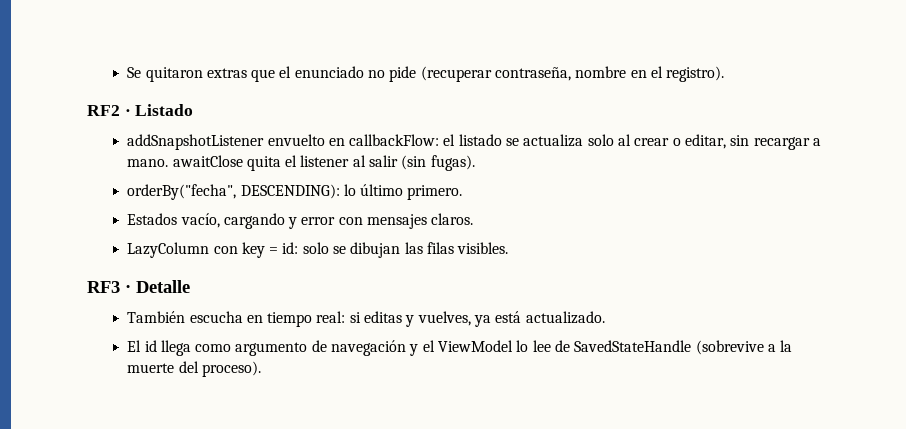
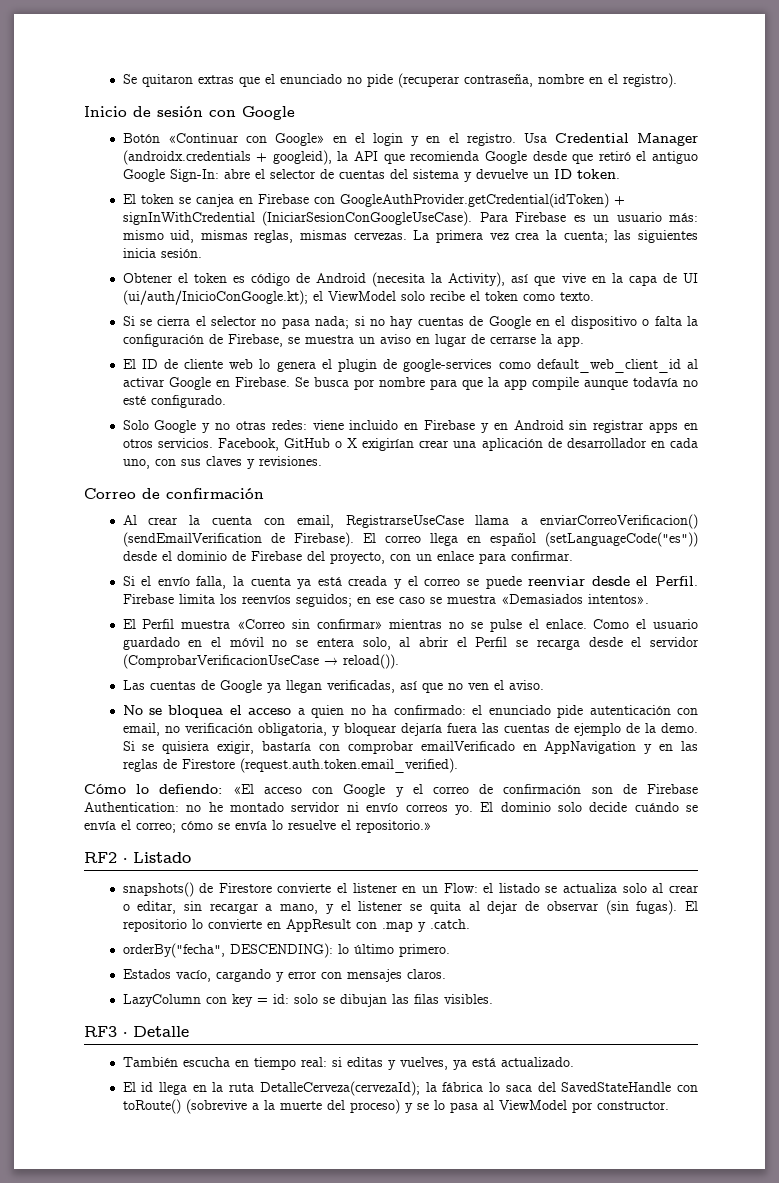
+ Inicio de sesión con Google
+ Botón «Continuar con Google» en el login y en el registro. Usa Credential Manager (androidx.credentials + googleid), la API que recomienda Google desde que retiró el antiguo Google Sign-In: abre el selector de cuentas del sistema y devuelve un ID token.
+ El token se canjea en Firebase con GoogleAuthProvider.getCredential(idToken) + signInWithCredential (IniciarSesionConGoogleUseCase). Para Firebase es un usuario más: mismo uid, mismas reglas, mismas cervezas. La primera vez crea la cuenta; las siguientes inicia sesión.
+ Obtener el token es código de Android (necesita la Activity), así que vive en la capa de UI (ui/auth/InicioConGoogle.kt); el ViewModel solo recibe el token como texto.
+ Si se cierra el selector no pasa nada; si no hay cuentas de Google en el dispositivo o falta la configuración de Firebase, se muestra un aviso en lugar de cerrarse la app.
+ El ID de cliente web lo genera el plugin de google-services como default_web_client_id al activar Google en Firebase. Se busca por nombre para que la app compile aunque todavía no esté configurado.
+ Solo Google y no otras redes: viene incluido en Firebase y en Android sin registrar apps en otros servicios. Facebook, GitHub o X exigirían crear una aplicación de desarrollador en cada uno, con sus claves y revisiones.
+ Correo de confirmación
+ Al crear la cuenta con email, RegistrarseUseCase llama a enviarCorreoVerificacion() (sendEmailVerification de Firebase). El correo llega en español (setLanguageCode("es")) desde el dominio de Firebase del proyecto, con un enlace para confirmar.
+ Si el envío falla, la cuenta ya está creada y el correo se puede reenviar desde el Perfil. Firebase limita los reenvíos seguidos; en ese caso se muestra «Demasiados intentos».
+ El Perfil muestra «Correo sin confirmar» mientras no se pulse el enlace. Como el usuario guardado en el móvil no se entera solo, al abrir el Perfil se recarga desde el servidor (ComprobarVerificacionUseCase → reload()).
+ Las cuentas de Google ya llegan verificadas, así que no ven el aviso.
+ No se bloquea el acceso a quien no ha confirmado: el enunciado pide autenticación con email, no verificación obligatoria, y bloquear dejaría fuera las cuentas de ejemplo de la demo. Si se quisiera exigir, bastaría con comprobar emailVerificado en AppNavigation y en las reglas de Firestore (request.auth.token.email_verified).
+ Cómo lo defiendo: «El acceso con Google y el correo de confirmación son de Firebase Authentication: no he montado servidor ni envío correos yo. El dominio solo decide cuándo se envía el correo; cómo se envía lo resuelve el repositorio.»
  RF2 · Listado
- addSnapshotListener envuelto en callbackFlow: el listado se actualiza solo al crear o editar, sin recargar a mano. awaitClose quita el listener al salir (sin fugas).
+ snapshots() de Firestore convierte el listener en un Flow: el listado se actualiza solo al crear o editar, sin recargar a mano, y el listener se quita al dejar de observar (sin fugas). El repositorio lo convierte en AppResult con .map y .catch.
- El id llega como argumento de navegación y el ViewModel lo lee de SavedStateHandle (sobrevive a la muerte del proceso).
+ El id llega en la ruta DetalleCerveza(cervezaId); la fábrica lo saca del SavedStateHandle con toRoute() (sobrevive a la muerte del proceso) y se lo pasa al ViewModel por constructor.

